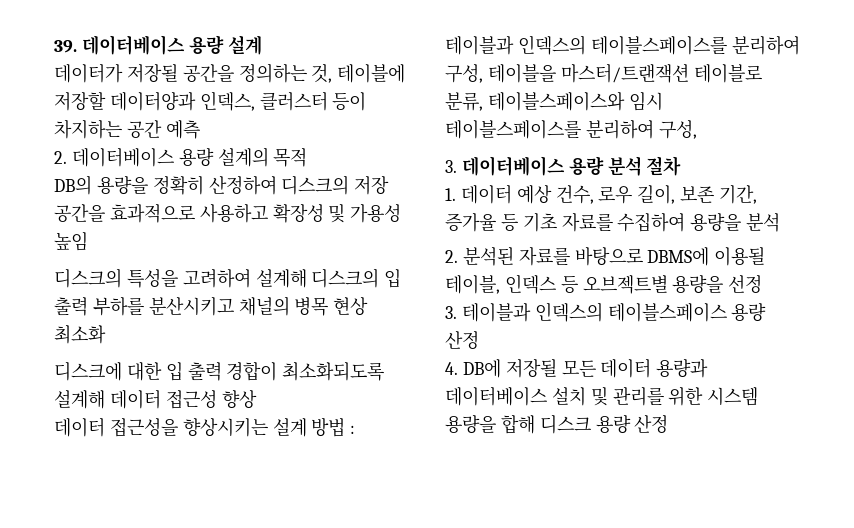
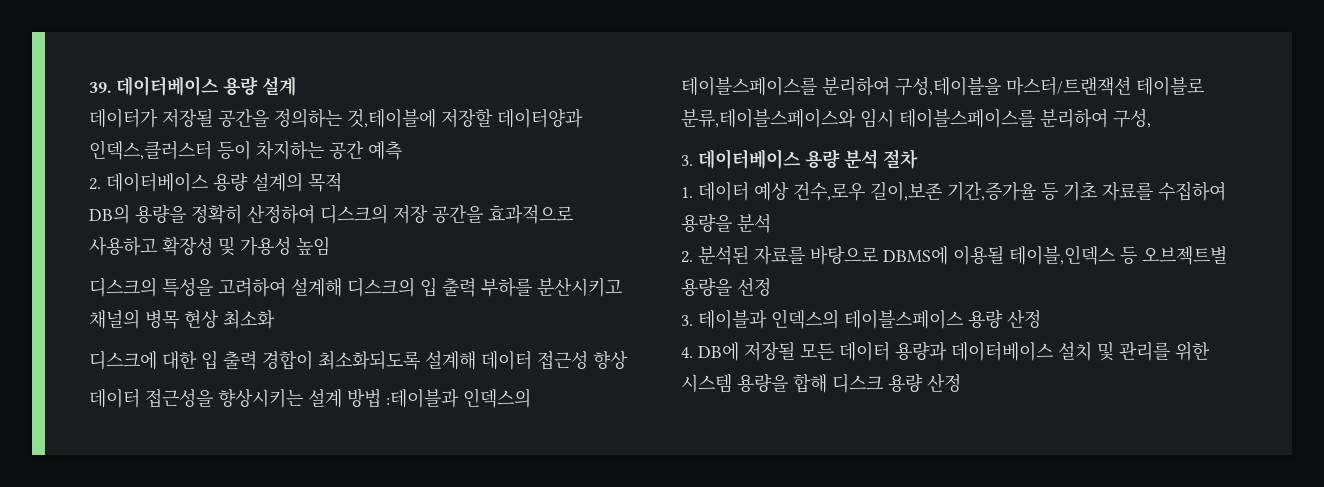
- 데이터가 저장될 공간을 정의하는 것, 테이블에 저장할 데이터양과 인덱스, 클러스터 등이 차지하는 공간 예측
+ 데이터가 저장될 공간을 정의하는 것,테이블에 저장할 데이터양과 인덱스,클러스터 등이 차지하는 공간 예측
- 데이터 접근성을 향상시키는 설계 방법 : 테이블과 인덱스의 테이블스페이스를 분리하여 구성, 테이블을 마스터/트랜잭션 테이블로 분류, 테이블스페이스와 임시 테이블스페이스를 분리하여 구성,
+ 데이터 접근성을 향상시키는 설계 방법 :테이블과 인덱스의 테이블스페이스를 분리하여 구성,테이블을 마스터/트랜잭션 테이블로 분류,테이블스페이스와 임시 테이블스페이스를 분리하여 구성,
- 1. 데이터 예상 건수, 로우 길이, 보존 기간, 증가율 등 기초 자료를 수집하여 용량을 분석
+ 1. 데이터 예상 건수,로우 길이,보존 기간,증가율 등 기초 자료를 수집하여 용량을 분석
- 2. 분석된 자료를 바탕으로 DBMS에 이용될 테이블, 인덱스 등 오브젝트별 용량을 선정
+ 2. 분석된 자료를 바탕으로 DBMS에 이용될 테이블,인덱스 등 오브젝트별 용량을 선정

